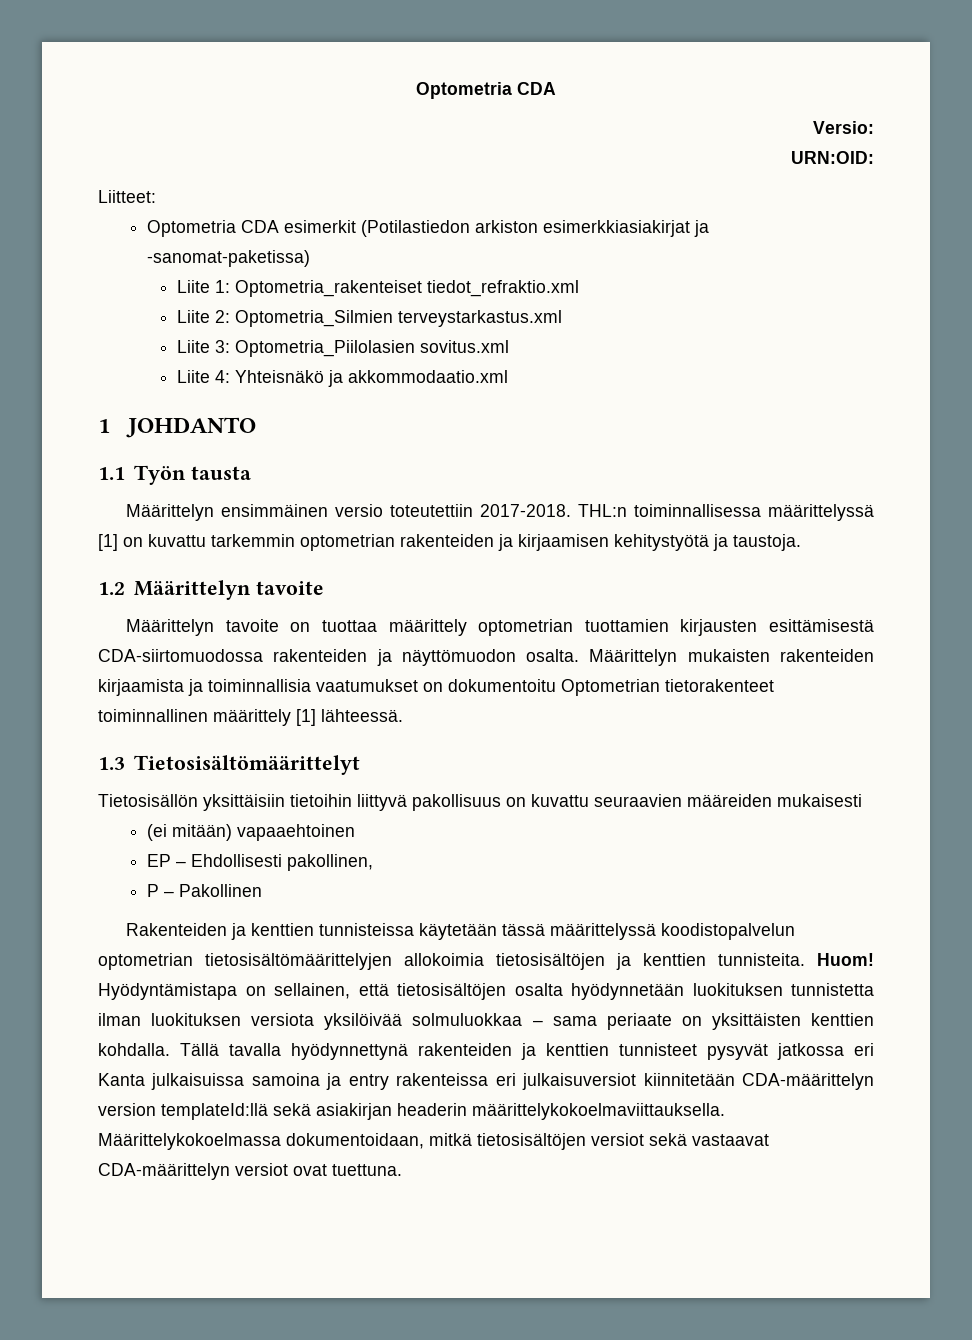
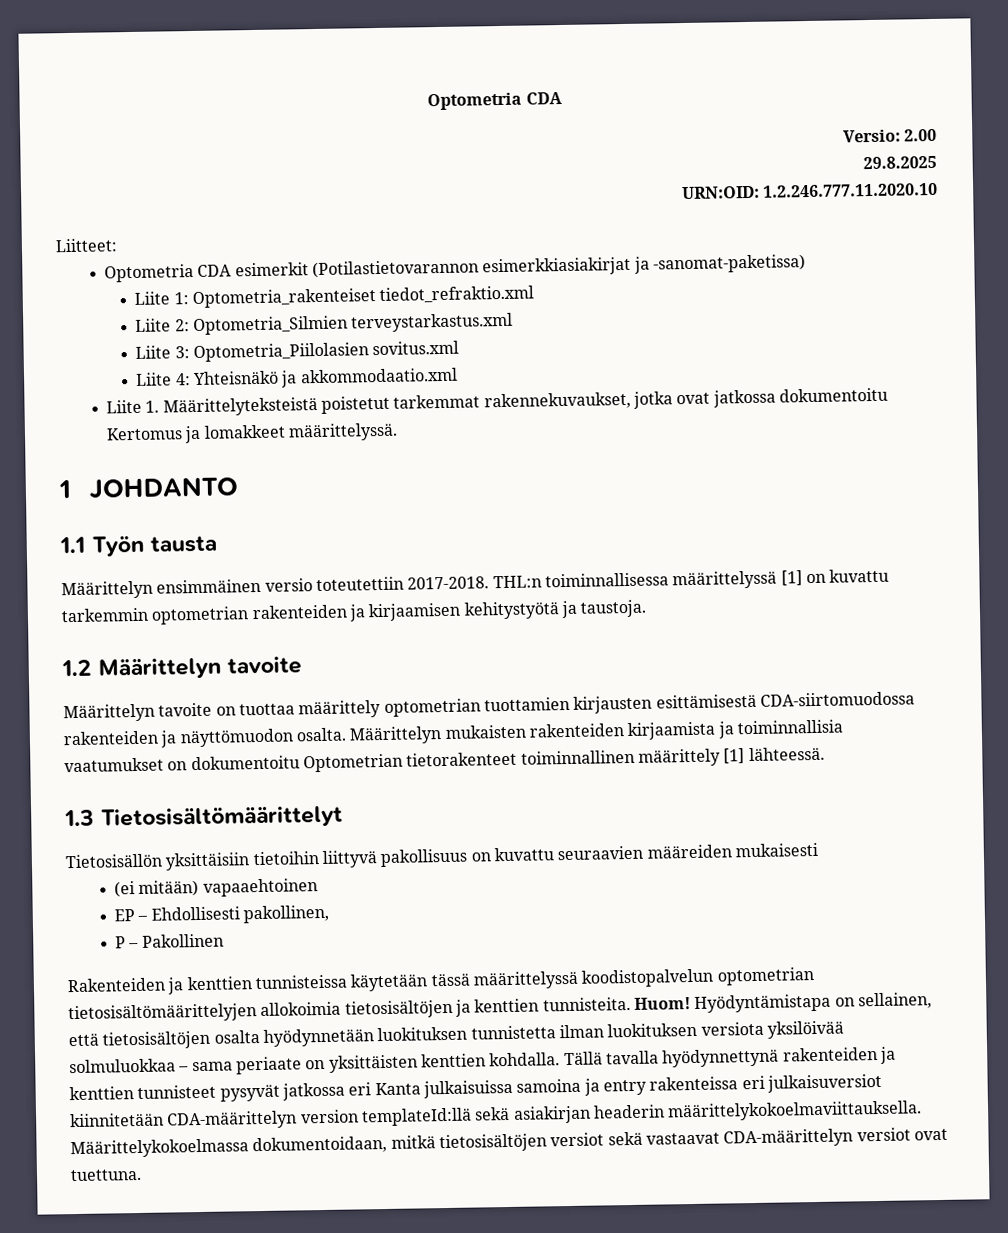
- Versio:
+ Versio: 2.00
+ 29.8.2025
- URN:OID:
+ URN:OID: 1.2.246.777.11.2020.10
- Optometria CDA esimerkit (Potilastiedon arkiston esimerkkiasiakirjat ja -sanomat-paketissa)
+ Optometria CDA esimerkit (Potilastietovarannon esimerkkiasiakirjat ja -sanomat-paketissa)
+ Liite 1. Määrittelyteksteistä poistetut tarkemmat rakennekuvaukset, jotka ovat jatkossa dokumentoitu Kertomus ja lomakkeet määrittelyssä.

